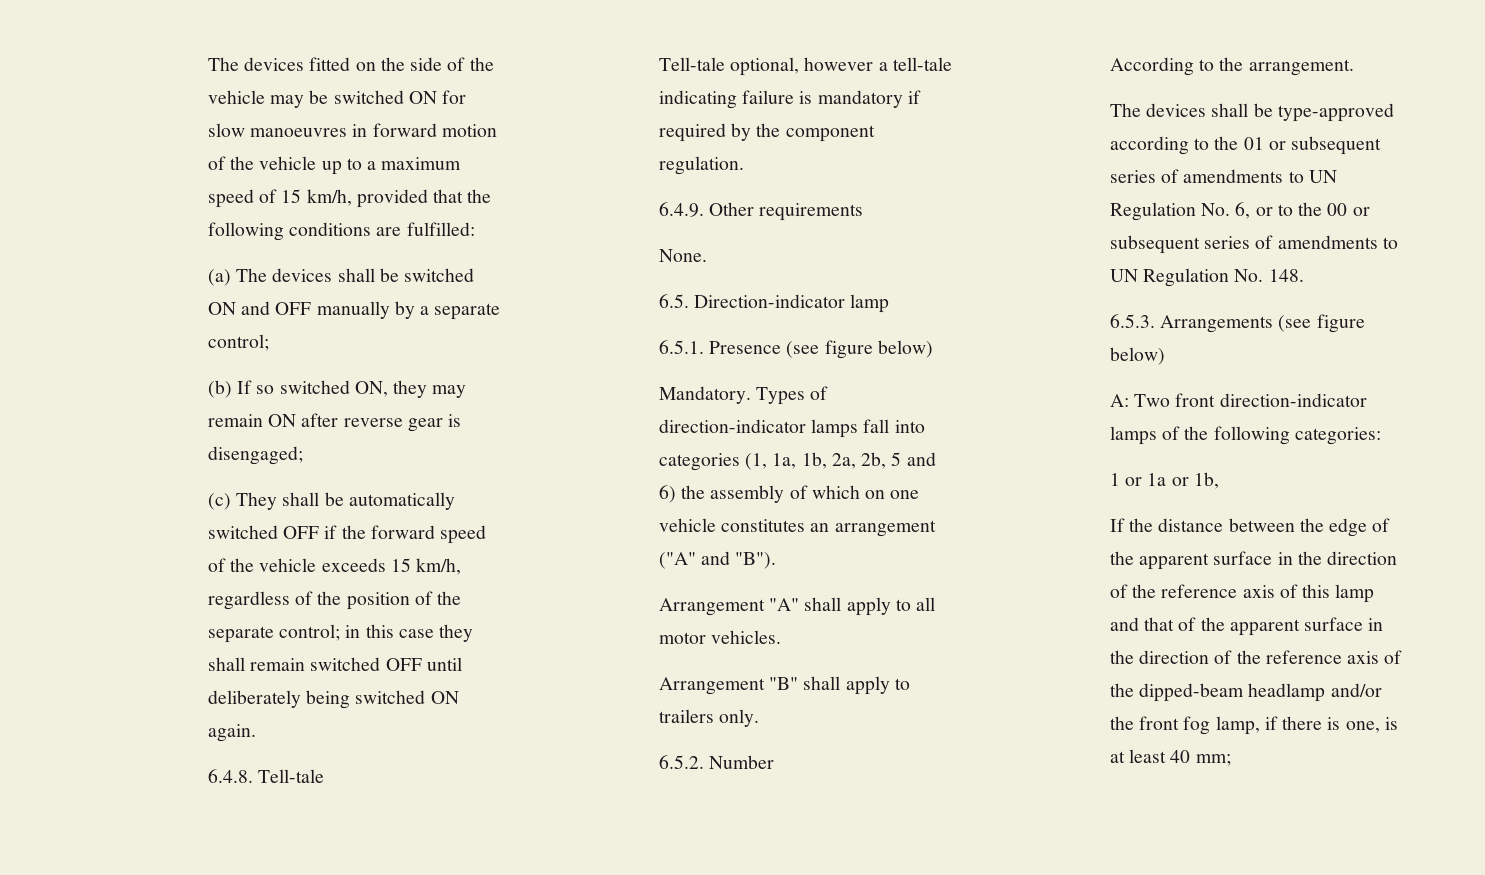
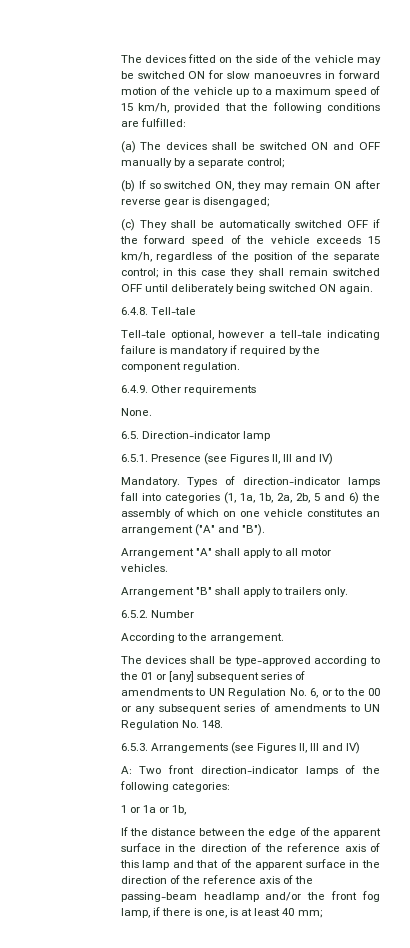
- 6.5.1. Presence (see figure below)
+ 6.5.1. Presence (see Figures II, III and IV)
- The devices shall be type-approved according to the 01 or subsequent series of amendments to UN Regulation No. 6, or to the 00 or subsequent series of amendments to UN Regulation No. 148.
+ The devices shall be type-approved according to the 01 or [any] subsequent series of amendments to UN Regulation No. 6, or to the 00 or any subsequent series of amendments to UN Regulation No. 148.
- 6.5.3. Arrangements (see figure below)
+ 6.5.3. Arrangements (see Figures II, III and IV)
- If the distance between the edge of the apparent surface in the direction of the reference axis of this lamp and that of the apparent surface in the direction of the reference axis of the dipped-beam headlamp and/or the front fog lamp, if there is one, is at least 40 mm;
+ If the distance between the edge of the apparent surface in the direction of the reference axis of this lamp and that of the apparent surface in the direction of the reference axis of the passing-beam headlamp and/or the front fog lamp, if there is one, is at least 40 mm;

